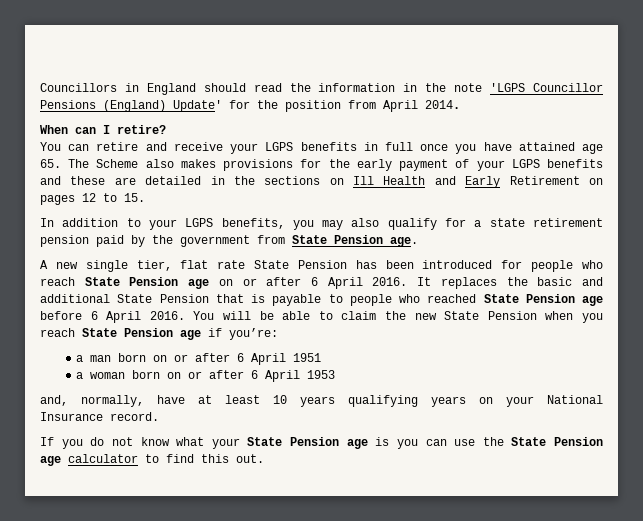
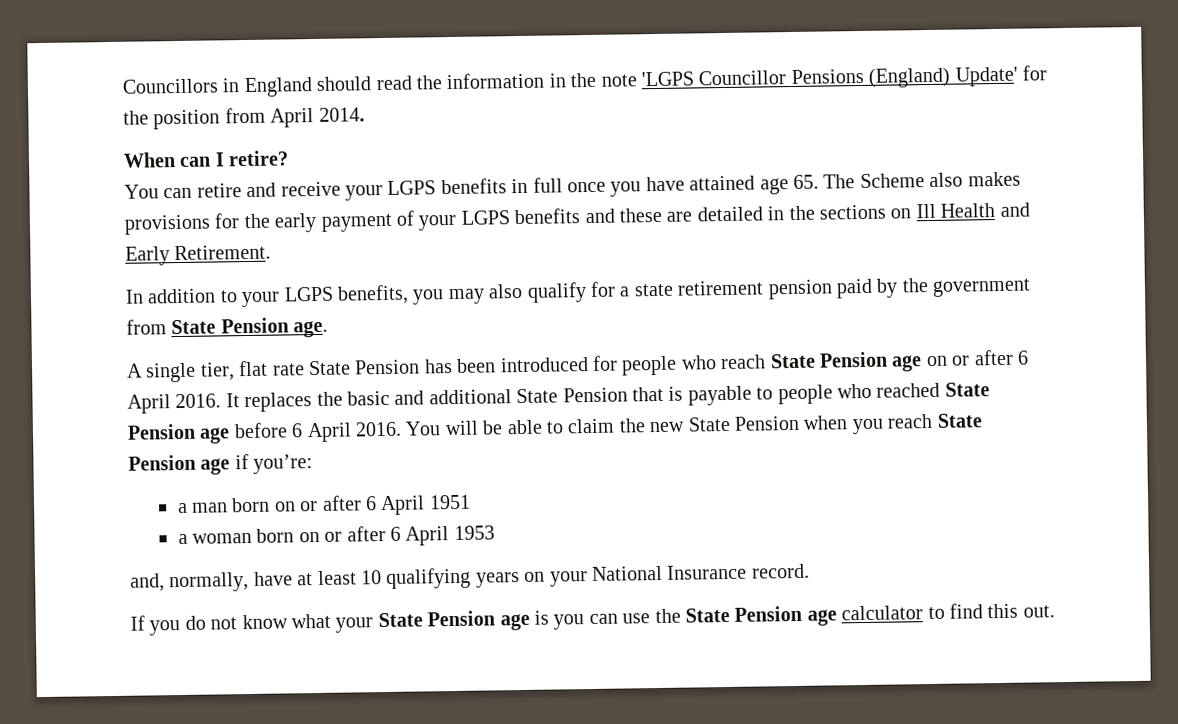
- You can retire and receive your LGPS benefits in full once you have attained age 65. The Scheme also makes provisions for the early payment of your LGPS benefits and these are detailed in the sections on Ill Health and Early Retirement on pages 12 to 15.
+ You can retire and receive your LGPS benefits in full once you have attained age 65. The Scheme also makes provisions for the early payment of your LGPS benefits and these are detailed in the sections on Ill Health and Early Retirement.
- A new single tier, flat rate State Pension has been introduced for people who reach State Pension age on or after 6 April 2016.
+ A single tier, flat rate State Pension has been introduced for people who reach State Pension age on or after 6 April 2016.
- and, normally, have at least 10 years qualifying years on your National Insurance record.
+ and, normally, have at least 10 qualifying years on your National Insurance record.

